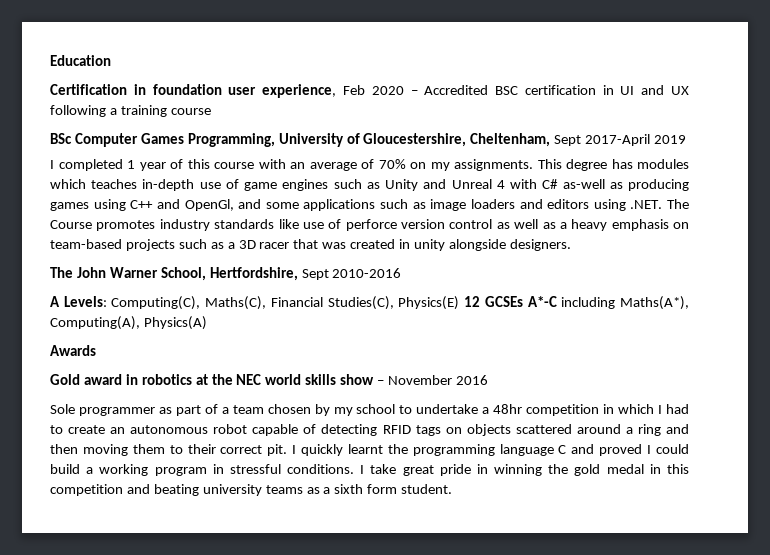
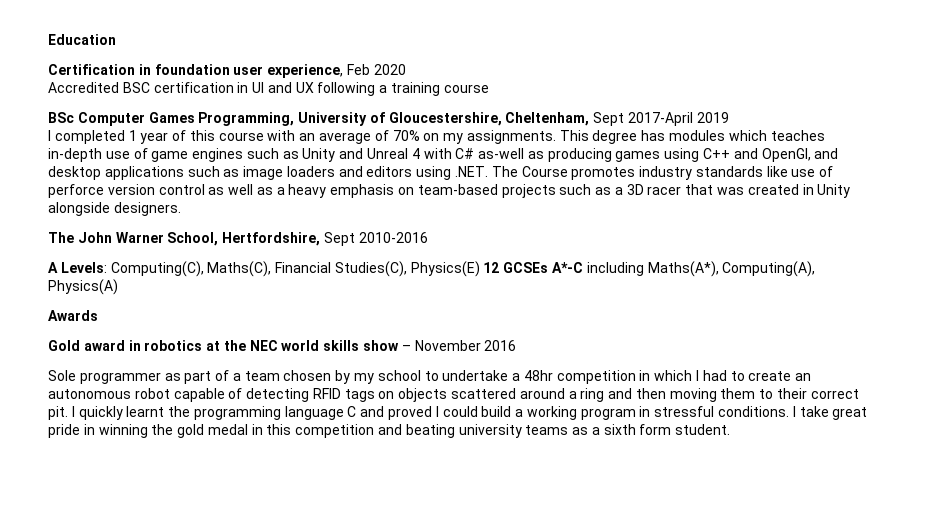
- Certification in foundation user experience, Feb 2020 – Accredited BSC certification in UI and UX following a training course
+ Certification in foundation user experience, Feb 2020
+ Accredited BSC certification in UI and UX following a training course
- This degree has modules which teaches in-depth use of game engines such as Unity and Unreal 4 with C# as-well as producing games using C++ and OpenGl, and some applications such as image loaders and editors using .NET. The Course promotes industry standards like use of perforce version control as well as a heavy emphasis on team-based projects such as a 3D racer that was created in unity alongside designers.
+ This degree has modules which teaches in-depth use of game engines such as Unity and Unreal 4 with C# as-well as producing games using C++ and OpenGl, and desktop applications such as image loaders and editors using .NET. The Course promotes industry standards like use of perforce version control as well as a heavy emphasis on team-based projects such as a 3D racer that was created in Unity alongside designers.

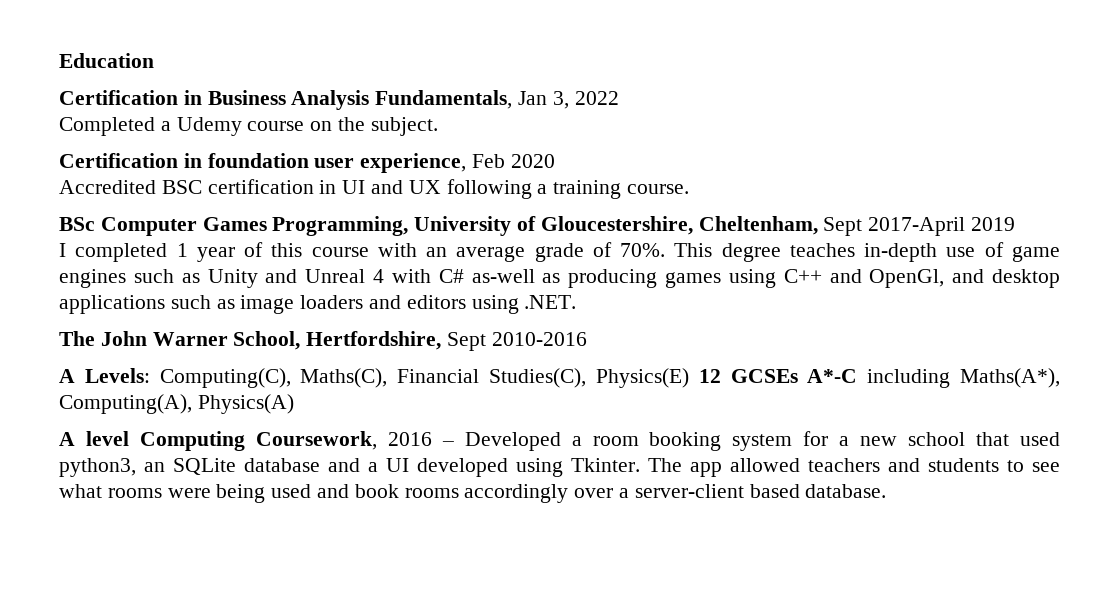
+ Certification in Business Analysis Fundamentals, Jan 3, 2022
+ Completed a Udemy course on the subject.
- Accredited BSC certification in UI and UX following a training course
+ Accredited BSC certification in UI and UX following a training course.
- I completed 1 year of this course with an average of 70% on my assignments. This degree has modules which teaches in-depth use of game engines such as Unity and Unreal 4 with C# as-well as producing games using C++ and OpenGl, and desktop applications such as image loaders and editors using .NET. The Course promotes industry standards like use of perforce version control as well as a heavy emphasis on team-based projects such as a 3D racer that was created in Unity alongside designers.
+ I completed 1 year of this course with an average grade of 70%. This degree teaches in-depth use of game engines such as Unity and Unreal 4 with C# as-well as producing games using C++ and OpenGl, and desktop applications such as image loaders and editors using .NET.
- Awards
- Gold award in robotics at the NEC world skills show – November 2016
- Sole programmer as part of a team chosen by my school to undertake a 48hr competition in which I had to create an autonomous robot capable of detecting RFID tags on objects scattered around a ring and then moving them to their correct pit. I quickly learnt the programming language C and proved I could build a working program in stressful conditions. I take great pride in winning the gold medal in this competition and beating university teams as a sixth form student.
+ A level Computing Coursework, 2016 – Developed a room booking system for a new school that used python3, an SQLite database and a UI developed using Tkinter. The app allowed teachers and students to see what rooms were being used and book rooms accordingly over a server-client based database.

